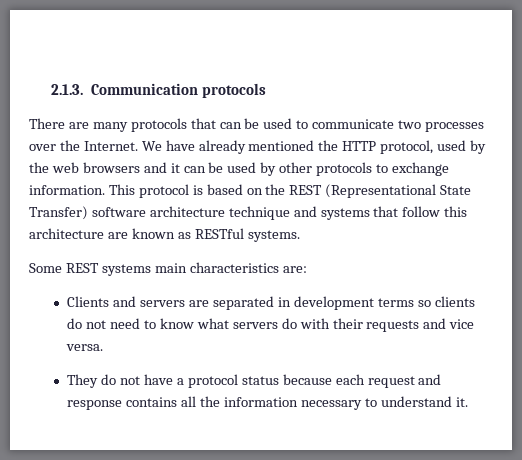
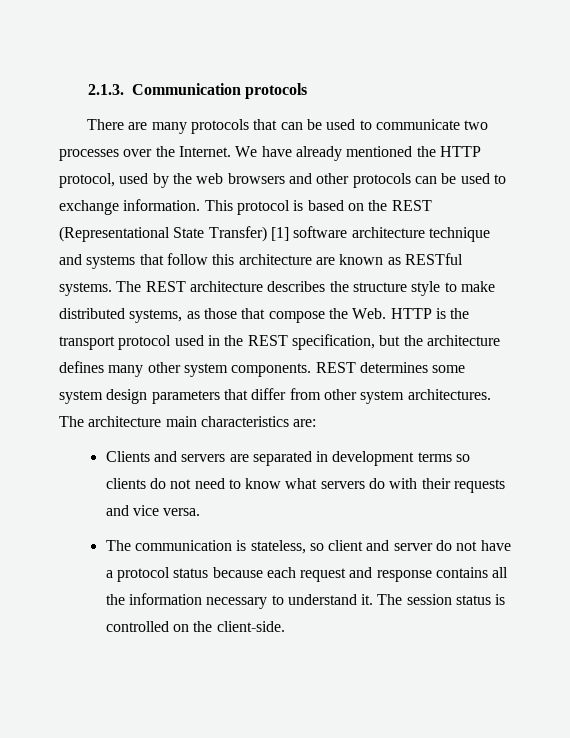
- We have already mentioned the HTTP protocol, used by the web browsers and it can be used by other protocols to exchange information.
+ We have already mentioned the HTTP protocol, used by the web browsers and other protocols can be used to exchange information.
- This protocol is based on the REST (Representational State Transfer) software architecture technique and systems that follow this architecture are known as RESTful systems.
- Some REST systems main characteristics are:
+ This protocol is based on the REST (Representational State Transfer) [1] software architecture technique and systems that follow this architecture are known as RESTful systems. The REST architecture describes the structure style to make distributed systems, as those that compose the Web. HTTP is the transport protocol used in the REST specification, but the architecture defines many other system components. REST determines some system design parameters that differ from other system architectures. The architecture main characteristics are:
- They do not have a protocol status because each request and response contains all the information necessary to understand it.
+ The communication is stateless, so client and server do not have a protocol status because each request and response contains all the information necessary to understand it.
+ The session status is controlled on the client-side.

